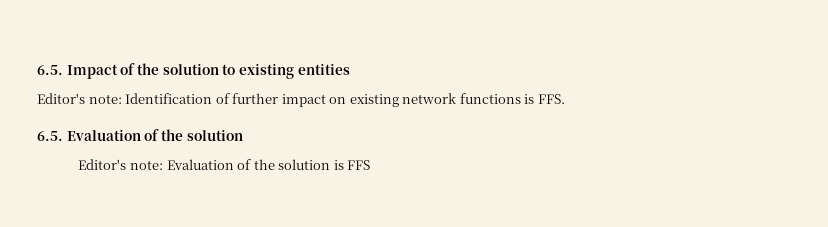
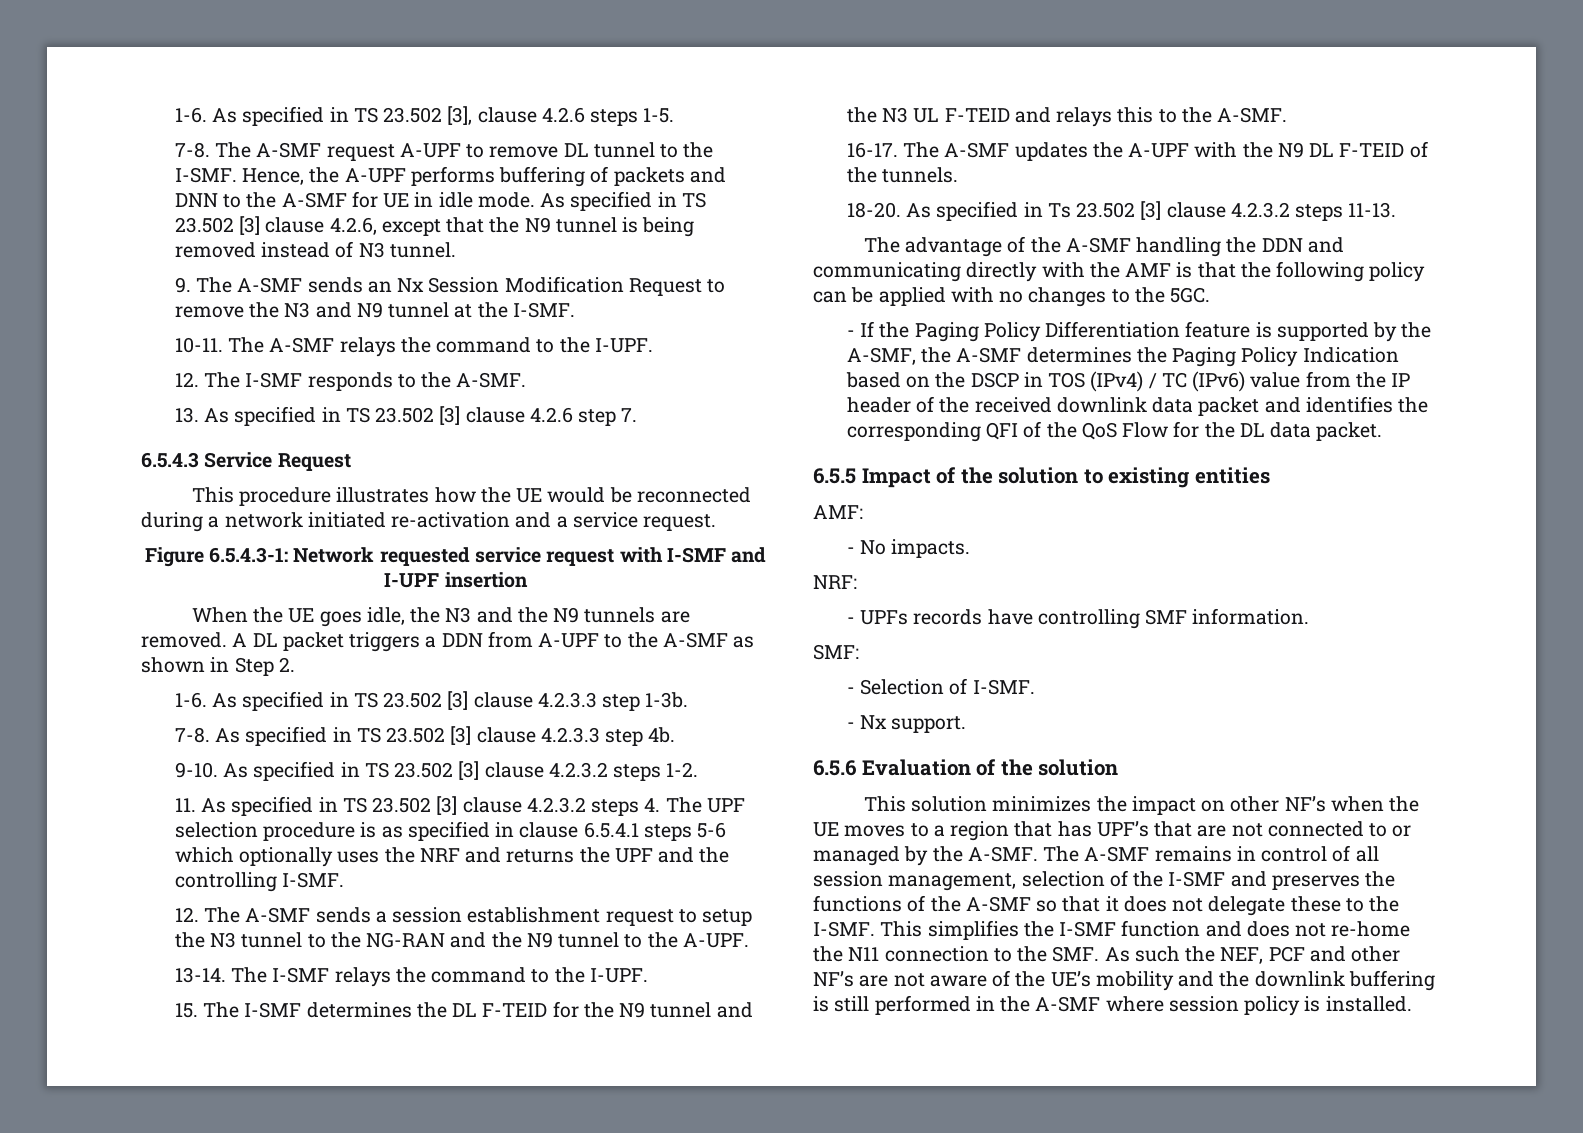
- 6.5. Impact of the solution to existing entities
+ 1-6. As specified in TS 23.502 [3], clause 4.2.6 steps 1-5.
+ 7-8. The A-SMF request A-UPF to remove DL tunnel to the I-SMF. Hence, the A-UPF performs buffering of packets and DNN to the A-SMF for UE in idle mode. As specified in TS 23.502 [3] clause 4.2.6, except that the N9 tunnel is being removed instead of N3 tunnel.
+ 9. The A-SMF sends an Nx Session Modification Request to remove the N3 and N9 tunnel at the I-SMF.
+ 10-11. The A-SMF relays the command to the I-UPF.
+ 12. The I-SMF responds to the A-SMF.
+ 13. As specified in TS 23.502 [3] clause 4.2.6 step 7.
+ 6.5.4.3 Service Request
+ This procedure illustrates how the UE would be reconnected during a network initiated re-activation and a service request.
+ Figure 6.5.4.3-1: Network requested service request with I-SMF and I-UPF insertion
+ When the UE goes idle, the N3 and the N9 tunnels are removed. A DL packet triggers a DDN from A-UPF to the A-SMF as shown in Step 2.
+ 1-6. As specified in TS 23.502 [3] clause 4.2.3.3 step 1-3b.
+ 7-8. As specified in TS 23.502 [3] clause 4.2.3.3 step 4b.
+ 9-10. As specified in TS 23.502 [3] clause 4.2.3.2 steps 1-2.
+ 11. As specified in TS 23.502 [3] clause 4.2.3.2 steps 4. The UPF selection procedure is as specified in clause 6.5.4.1 steps 5-6 which optionally uses the NRF and returns the UPF and the controlling I-SMF.
+ 12. The A-SMF sends a session establishment request to setup the N3 tunnel to the NG-RAN and the N9 tunnel to the A-UPF.
+ 13-14. The I-SMF relays the command to the I-UPF.
+ 15. The I-SMF determines the DL F-TEID for the N9 tunnel and the N3 UL F-TEID and relays this to the A-SMF.
+ 16-17. The A-SMF updates the A-UPF with the N9 DL F-TEID of the tunnels.
+ 18-20. As specified in Ts 23.502 [3] clause 4.2.3.2 steps 11-13.
+ The advantage of the A-SMF handling the DDN and communicating directly with the AMF is that the following policy can be applied with no changes to the 5GC.
+ - If the Paging Policy Differentiation feature is supported by the A-SMF, the A-SMF determines the Paging Policy Indication based on the DSCP in TOS (IPv4) / TC (IPv6) value from the IP header of the received downlink data packet and identifies the corresponding QFI of the QoS Flow for the DL data packet.
+ 6.5.5 Impact of the solution to existing entities
- Editor's note: Identification of further impact on existing network functions is FFS.
- 6.5. Evaluation of the solution
- Editor's note: Evaluation of the solution is FFS
+ AMF:
+ - No impacts.
+ NRF:
+ - UPFs records have controlling SMF information.
+ SMF:
+ - Selection of I-SMF.
+ - Nx support.
+ 6.5.6 Evaluation of the solution
+ This solution minimizes the impact on other NF’s when the UE moves to a region that has UPF’s that are not connected to or managed by the A-SMF. The A-SMF remains in control of all session management, selection of the I-SMF and preserves the functions of the A-SMF so that it does not delegate these to the I-SMF. This simplifies the I-SMF function and does not re-home the N11 connection to the SMF. As such the NEF, PCF and other NF’s are not aware of the UE’s mobility and the downlink buffering is still performed in the A-SMF where session policy is installed.

